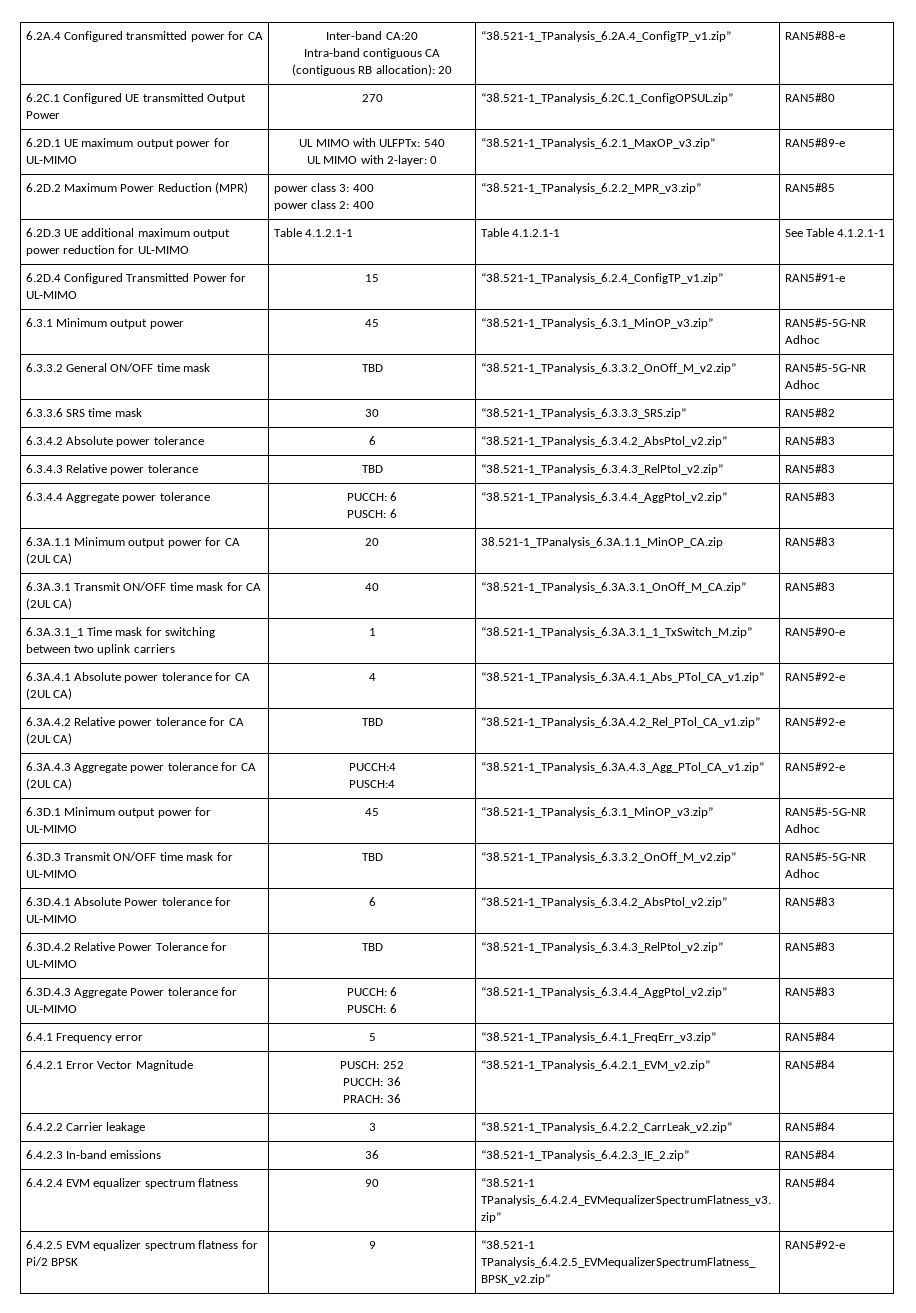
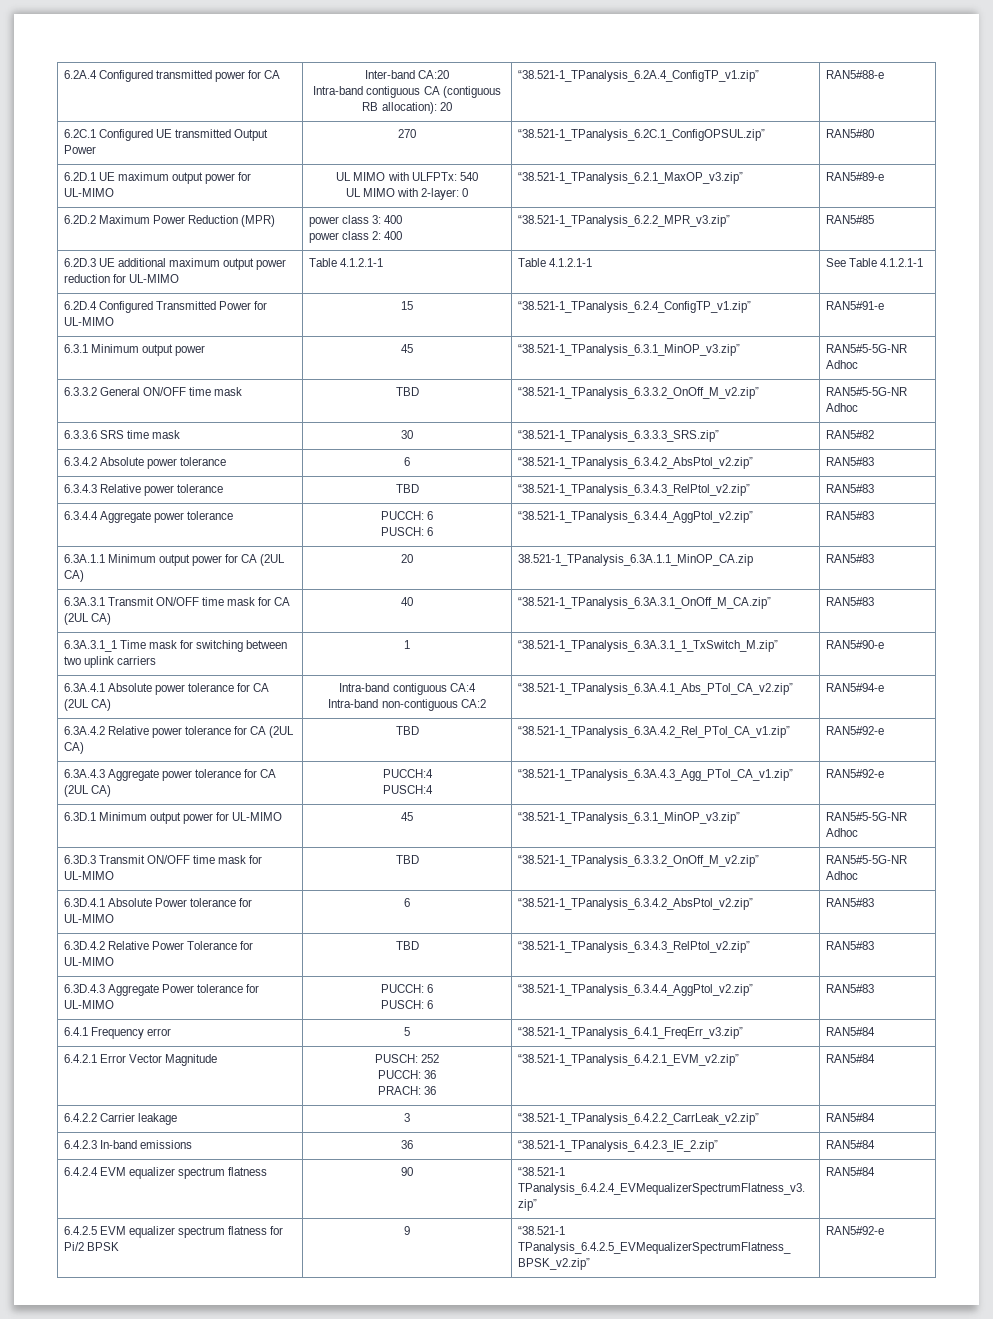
- 6.3A.4.1 Absolute power tolerance for CA (2UL CA) | 4 | “38.521-1_TPanalysis_6.3A.4.1_Abs_PTol_CA_v1.zip” | RAN5#92-e
+ 6.3A.4.1 Absolute power tolerance for CA (2UL CA) | Intra-band contiguous CA:4
+ Intra-band non-contiguous CA:2 | “38.521-1_TPanalysis_6.3A.4.1_Abs_PTol_CA_v2.zip” | RAN5#94-e

